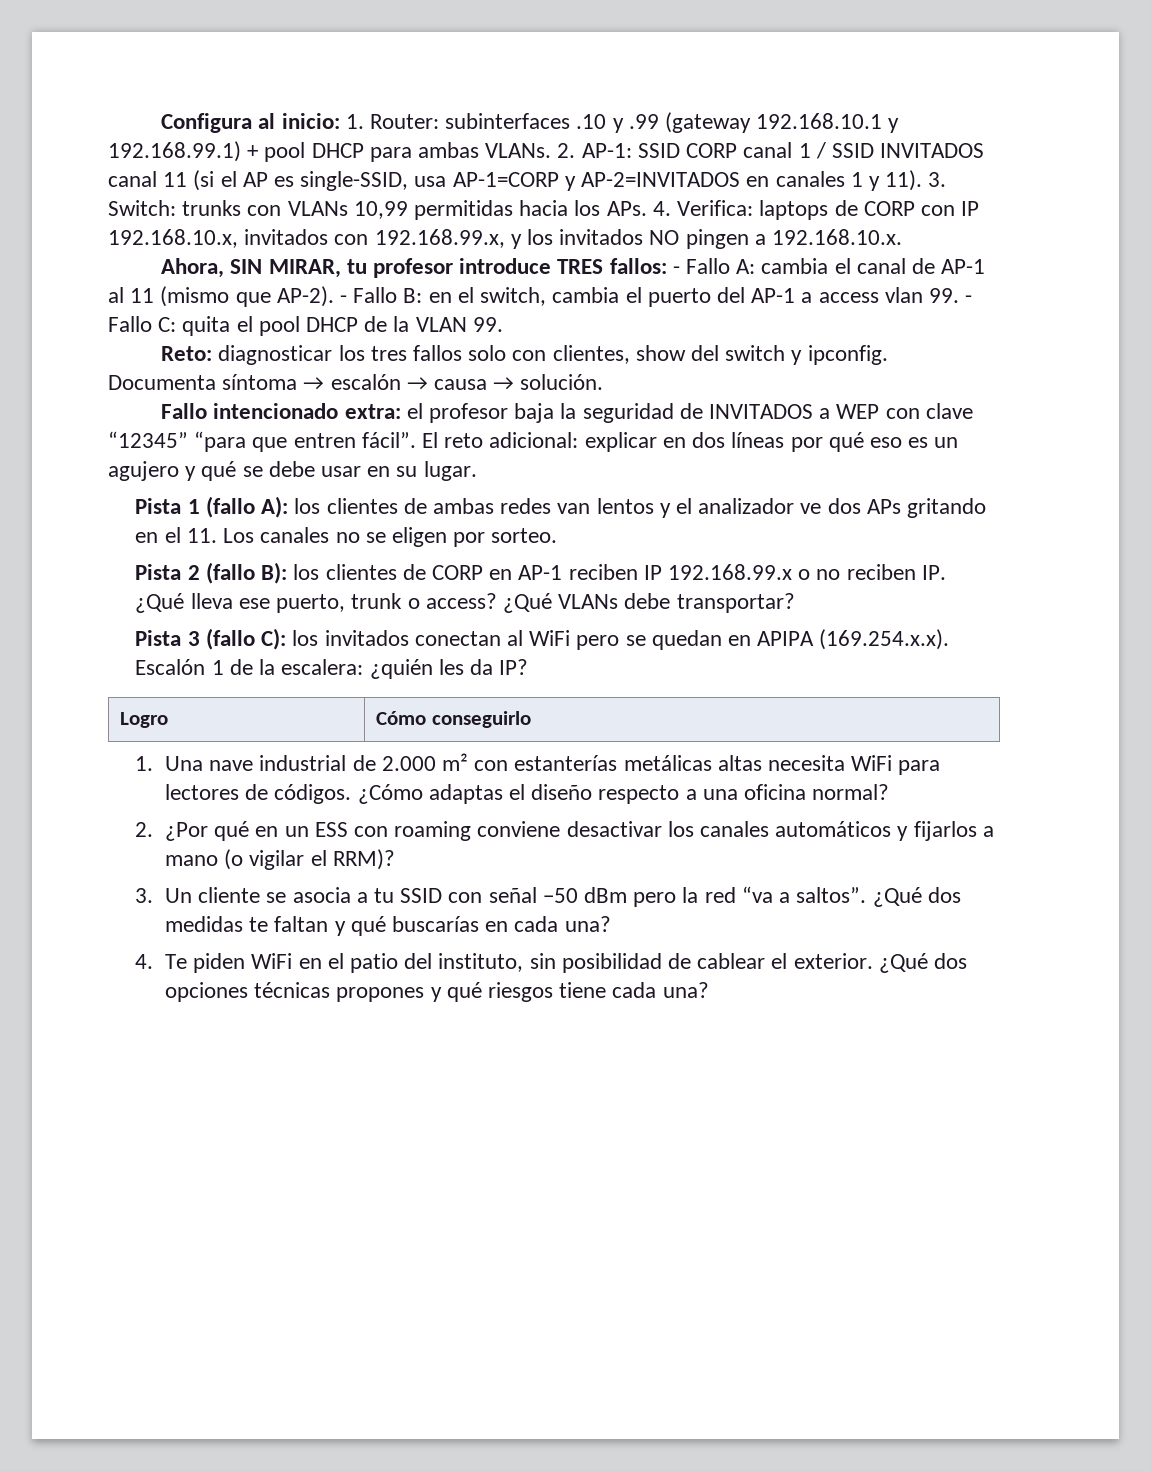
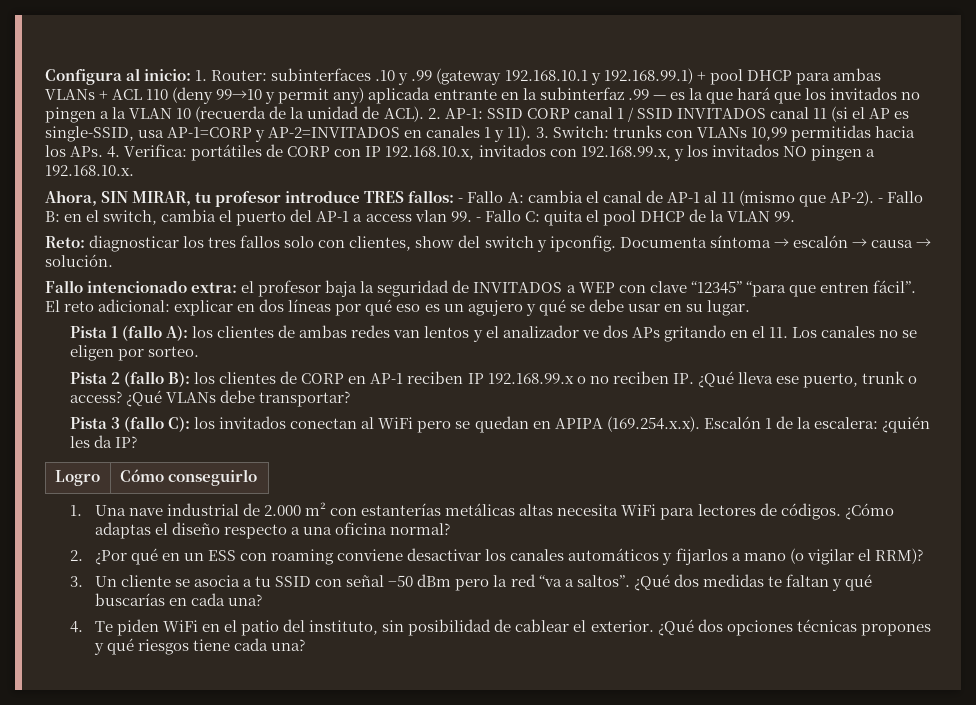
- Configura al inicio: 1. Router: subinterfaces .10 y .99 (gateway 192.168.10.1 y 192.168.99.1) + pool DHCP para ambas VLANs.
+ Configura al inicio: 1. Router: subinterfaces .10 y .99 (gateway 192.168.10.1 y 192.168.99.1) + pool DHCP para ambas VLANs + ACL 110 (deny 99→10 y permit any) aplicada entrante en la subinterfaz .99 — es la que hará que los invitados no pingen a la VLAN 10 (recuerda de la unidad de ACL).
- 3. Switch: trunks con VLANs 10,99 permitidas hacia los APs. 4. Verifica: laptops de CORP con IP 192.168.10.x, invitados con 192.168.99.x, y los invitados NO pingen a 192.168.10.x.
+ 3. Switch: trunks con VLANs 10,99 permitidas hacia los APs. 4. Verifica: portátiles de CORP con IP 192.168.10.x, invitados con 192.168.99.x, y los invitados NO pingen a 192.168.10.x.

